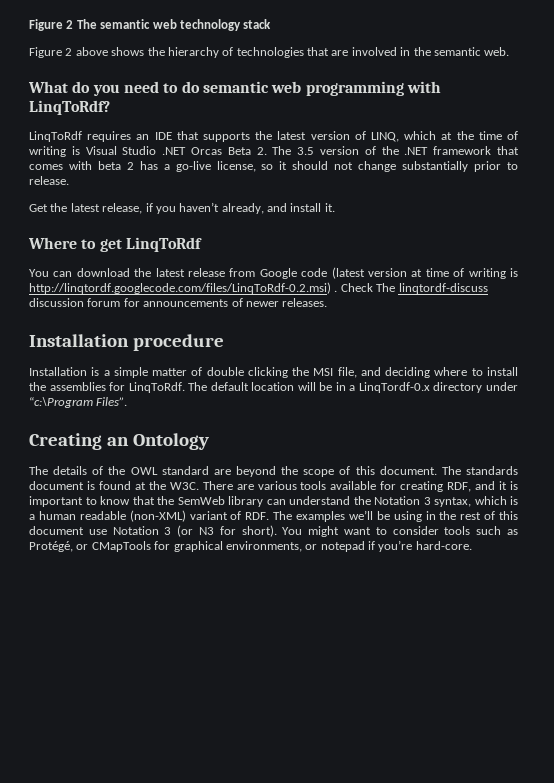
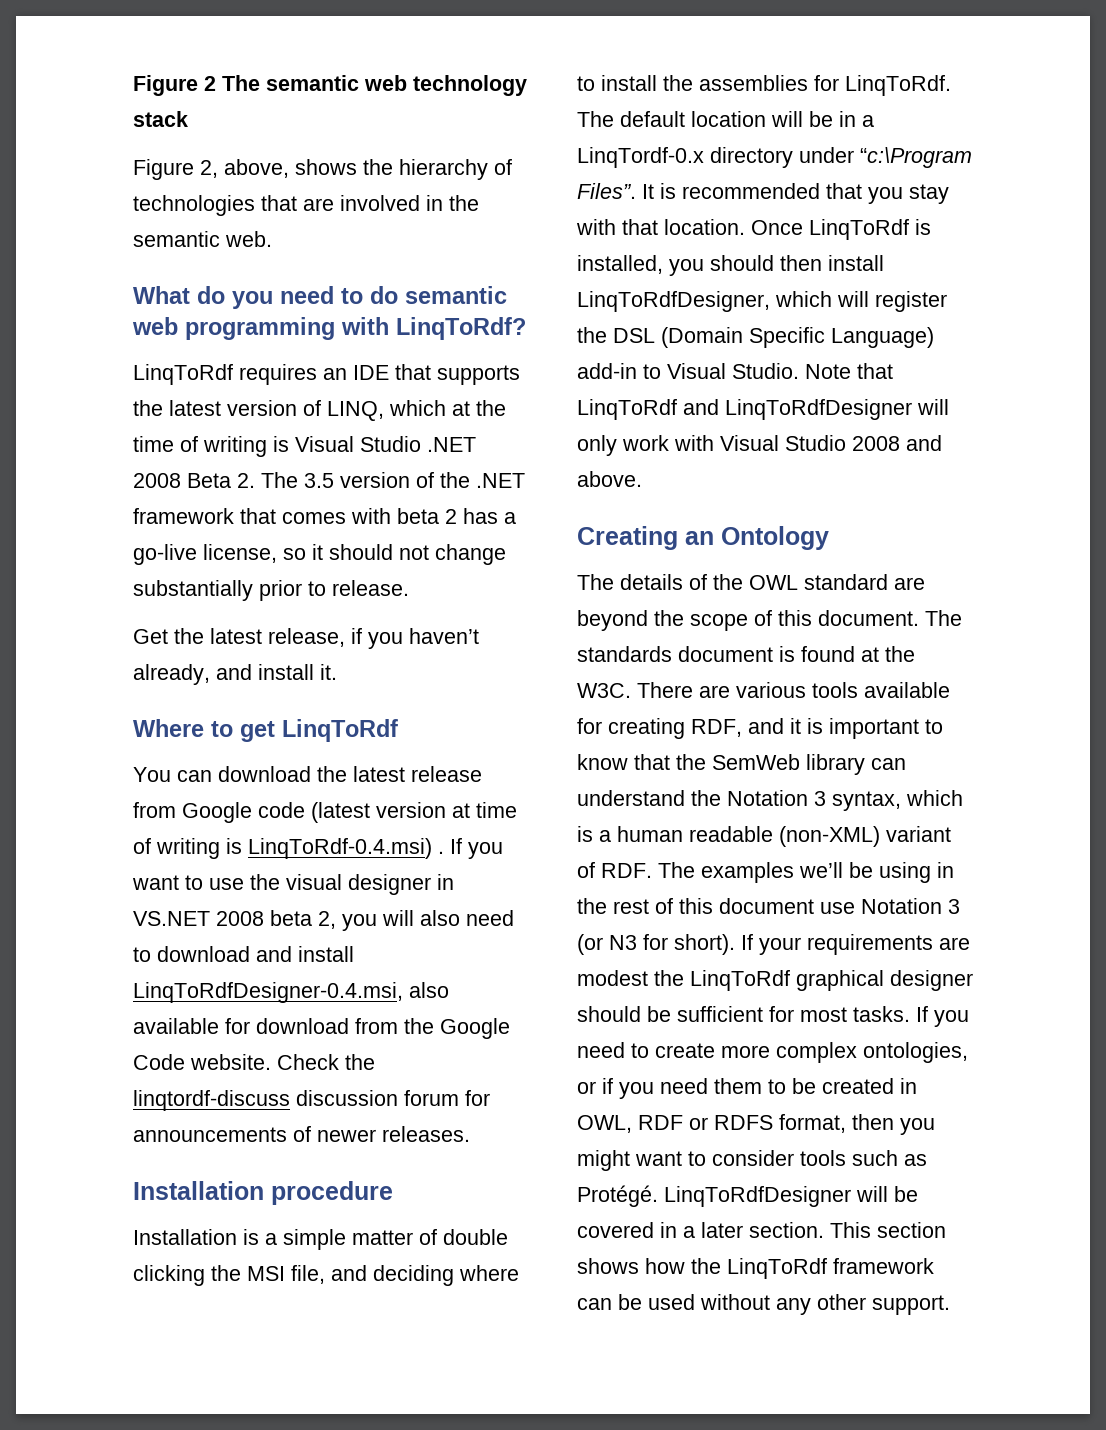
- Figure 2 above shows the hierarchy of technologies that are involved in the semantic web.
+ Figure 2, above, shows the hierarchy of technologies that are involved in the semantic web.
- LinqToRdf requires an IDE that supports the latest version of LINQ, which at the time of writing is Visual Studio .NET Orcas Beta 2. The 3.5 version of the .NET framework that comes with beta 2 has a go-live license, so it should not change substantially prior to release.
+ LinqToRdf requires an IDE that supports the latest version of LINQ, which at the time of writing is Visual Studio .NET 2008 Beta 2. The 3.5 version of the .NET framework that comes with beta 2 has a go-live license, so it should not change substantially prior to release.
- You can download the latest release from Google code (latest version at time of writing is http://linqtordf.googlecode.com/files/LinqToRdf-0.2.msi) . Check The linqtordf-discuss discussion forum for announcements of newer releases.
+ You can download the latest release from Google code (latest version at time of writing is LinqToRdf-0.4.msi) . If you want to use the visual designer in VS.NET 2008 beta 2, you will also need to download and install LinqToRdfDesigner-0.4.msi, also available for download from the Google Code website. Check the linqtordf-discuss discussion forum for announcements of newer releases.
+ It is recommended that you stay with that location. Once LinqToRdf is installed, you should then install LinqToRdfDesigner, which will register the DSL (Domain Specific Language) add-in to Visual Studio. Note that LinqToRdf and LinqToRdfDesigner will only work with Visual Studio 2008 and above.
- You might want to consider tools such as Protégé, or CMapTools for graphical environments, or notepad if you’re hard-core.
+ If your requirements are modest the LinqToRdf graphical designer should be sufficient for most tasks. If you need to create more complex ontologies, or if you need them to be created in OWL, RDF or RDFS format, then you might want to consider tools such as Protégé. LinqToRdfDesigner will be covered in a later section. This section shows how the LinqToRdf framework can be used without any other support.

